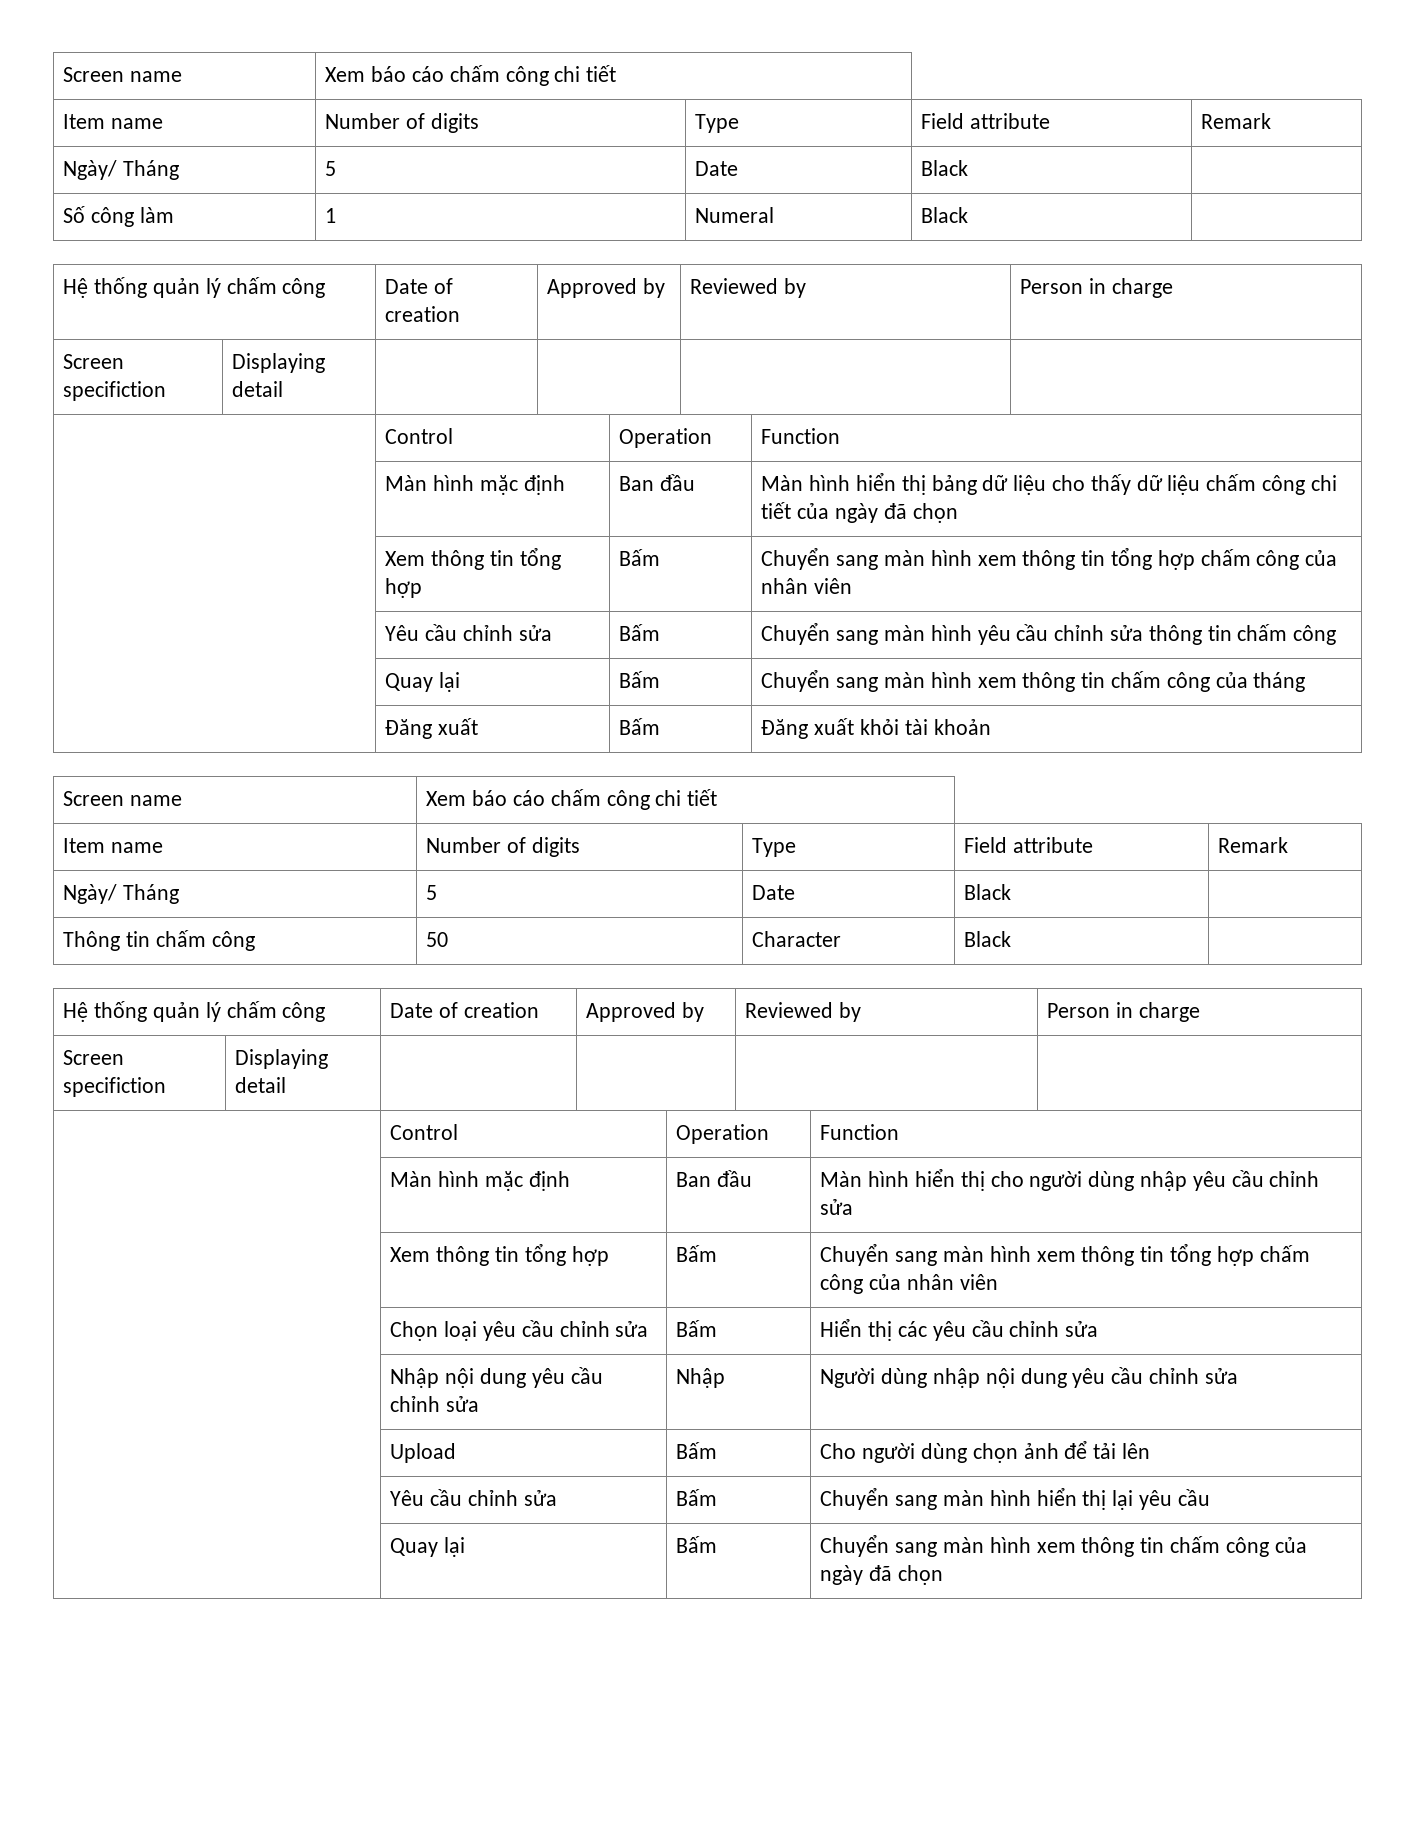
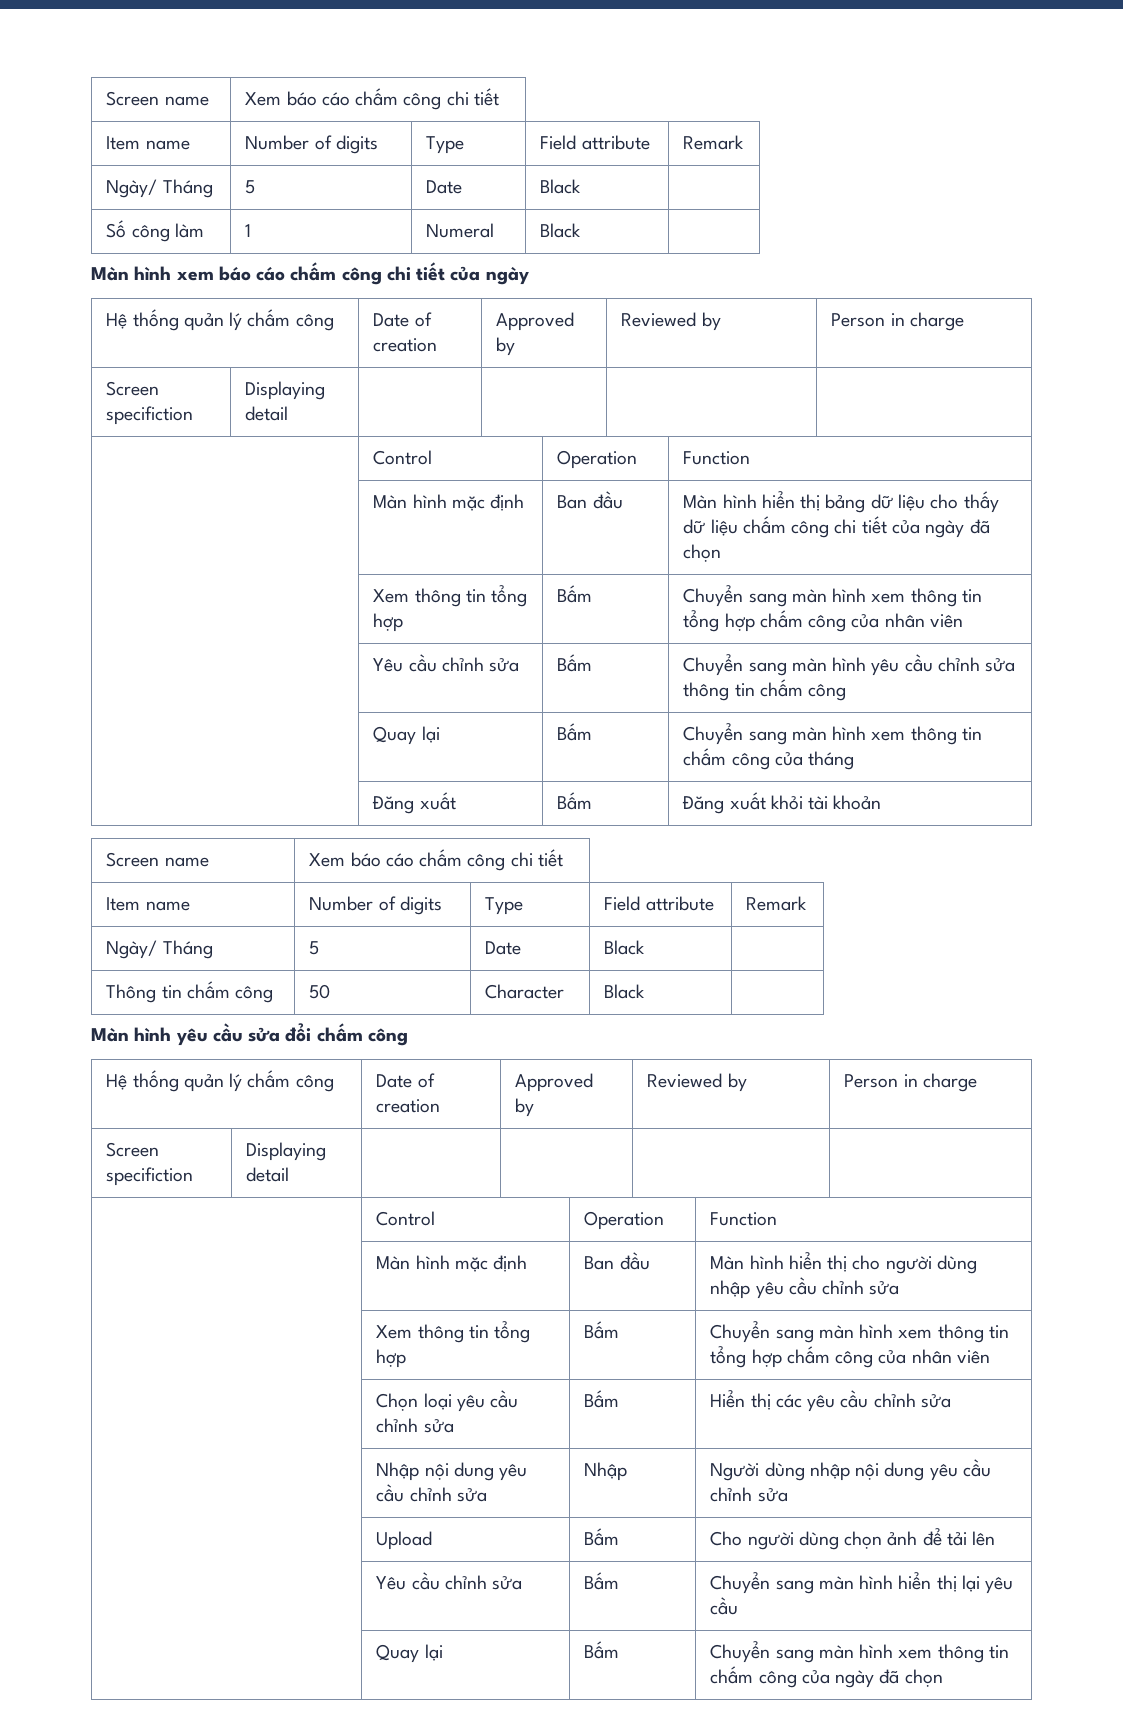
+ Màn hình xem báo cáo chấm công chi tiết của ngày
+ Màn hình yêu cầu sửa đổi chấm công

